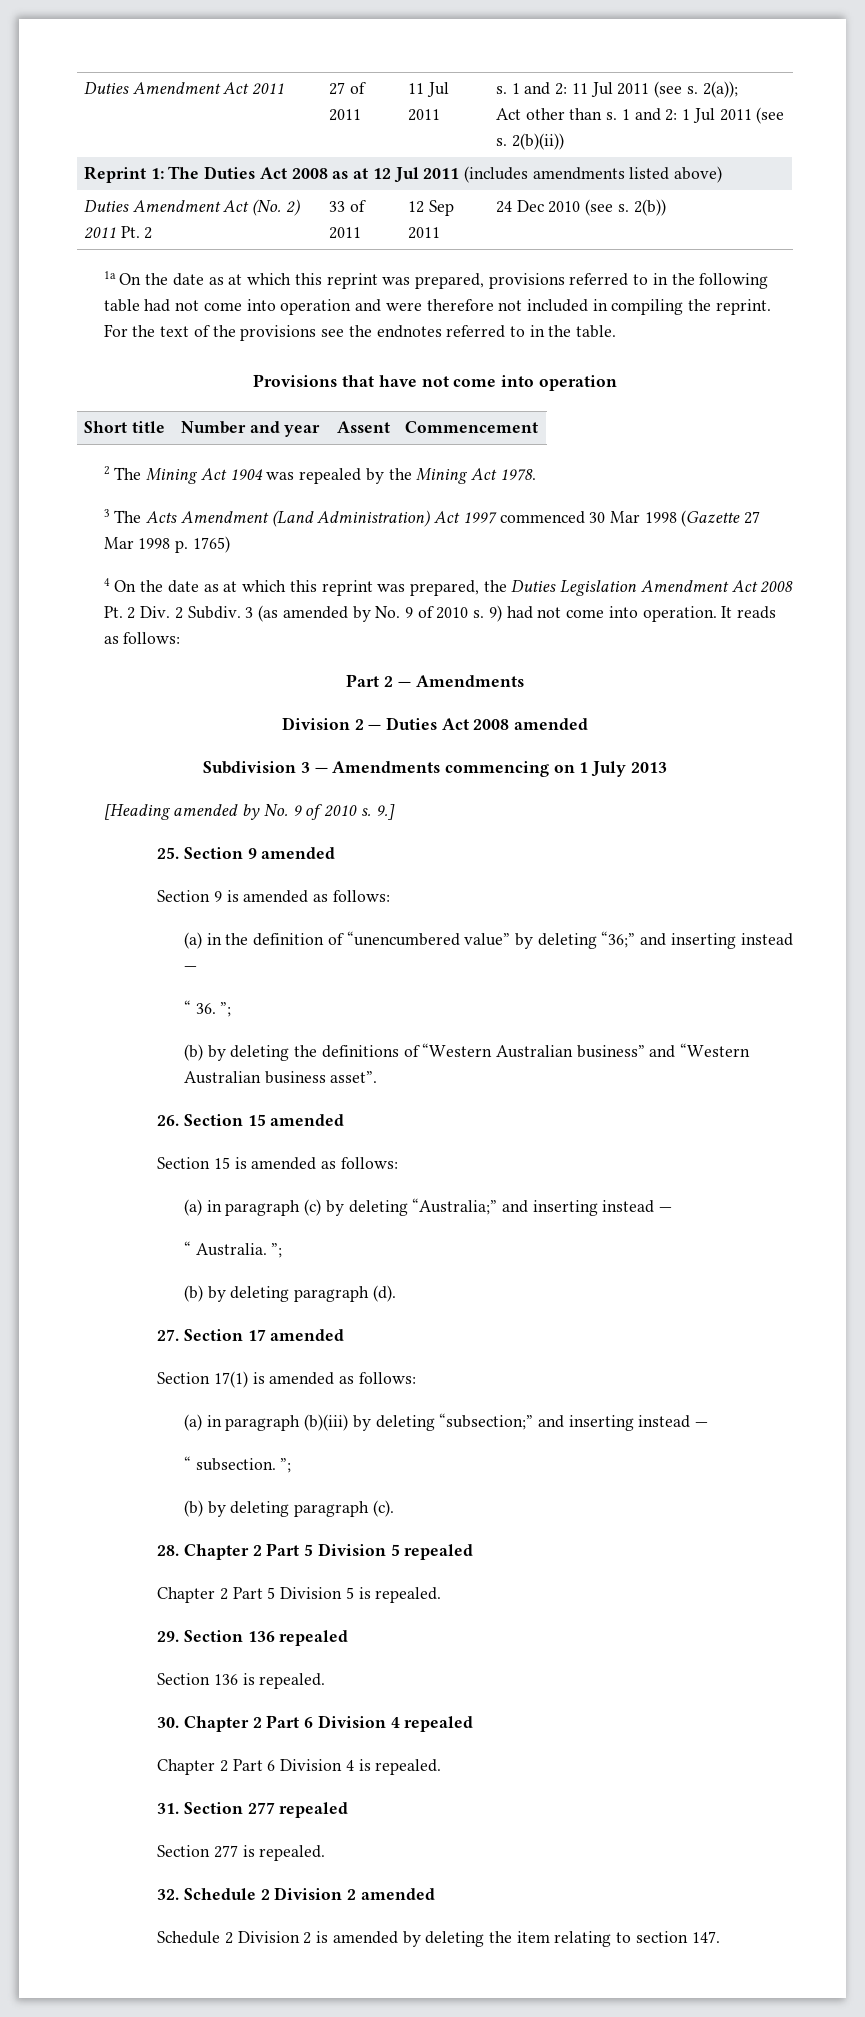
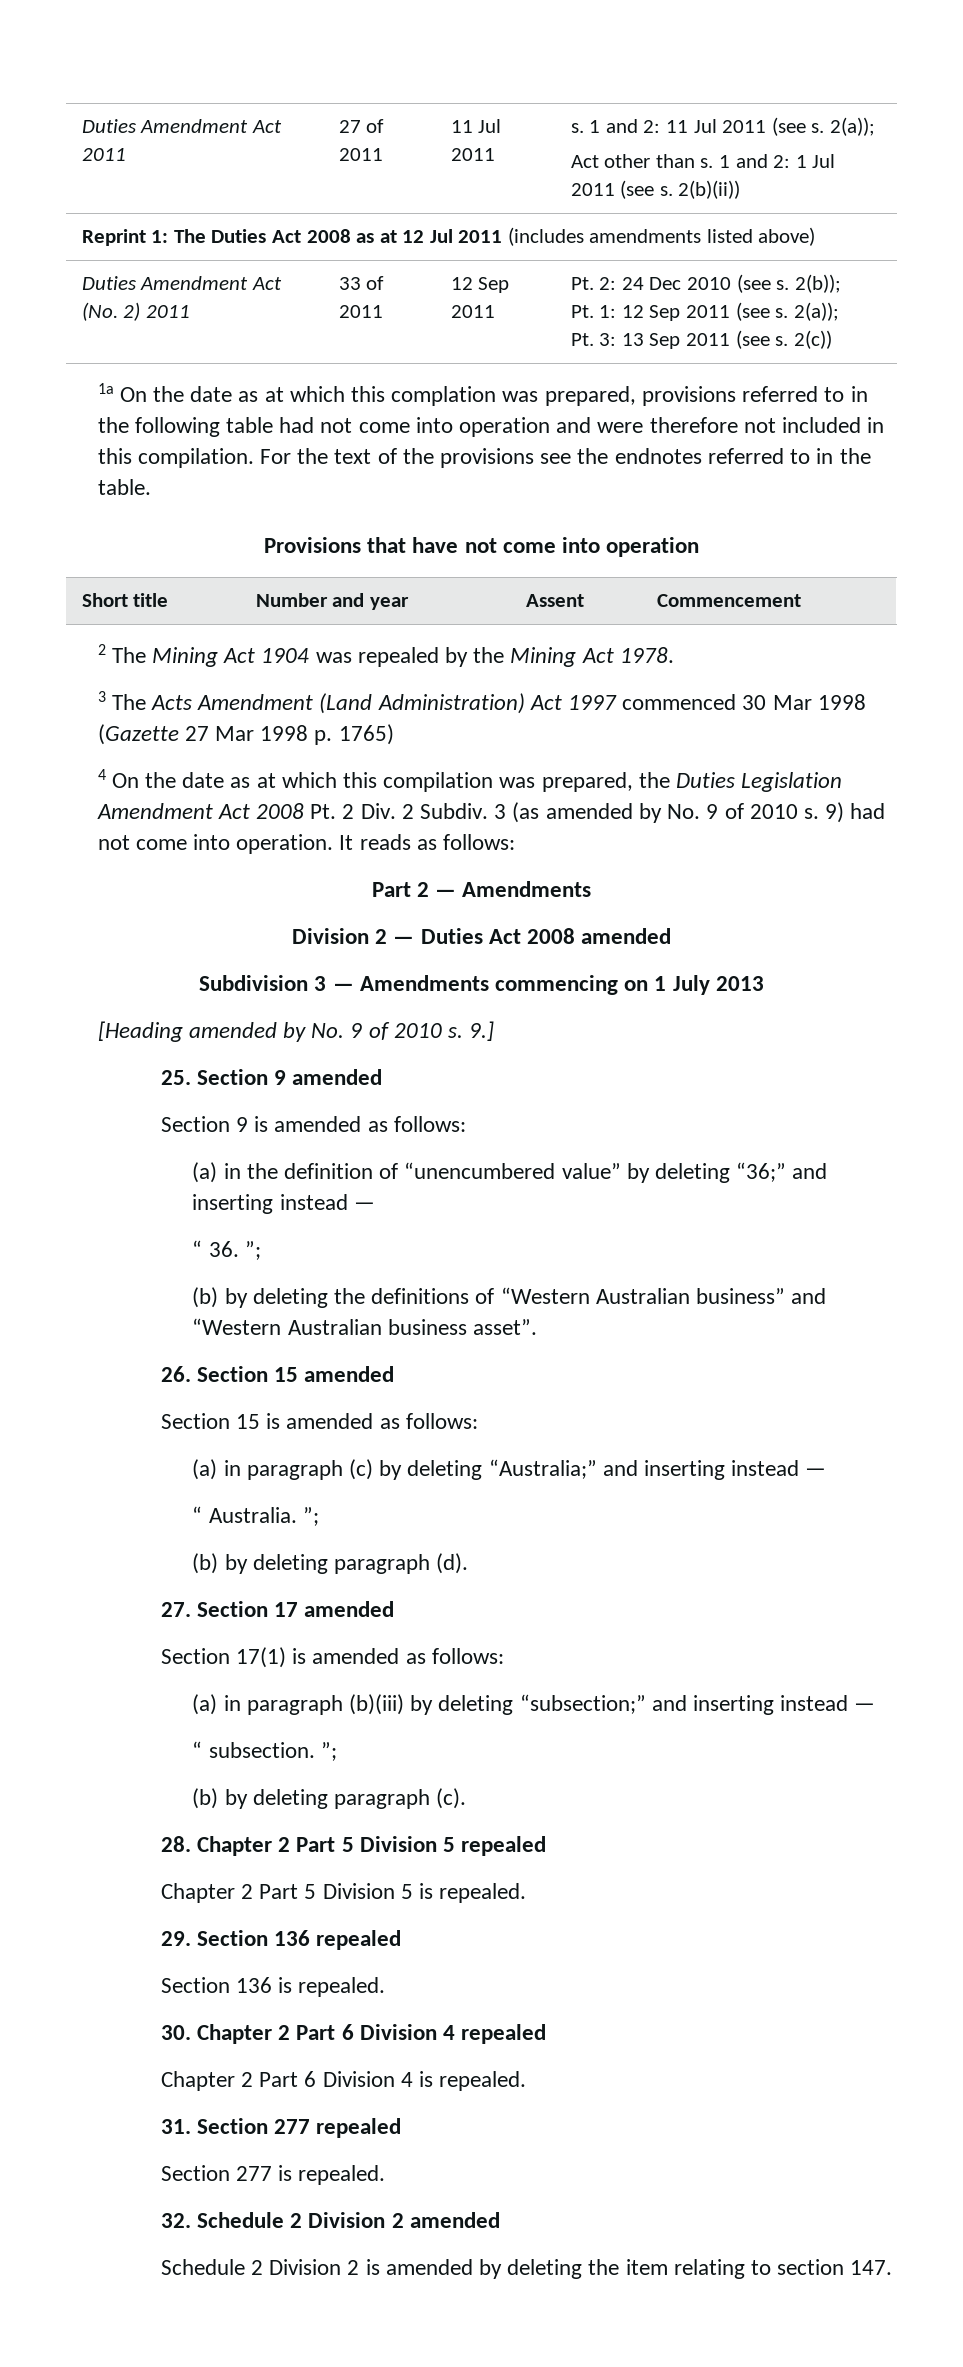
- Duties Amendment Act (No. 2) 2011 Pt. 2 | 33 of 2011 | 12 Sep 2011 | 24 Dec 2010 (see s. 2(b))
+ Duties Amendment Act (No. 2) 2011 | 33 of 2011 | 12 Sep 2011 | Pt. 2: 24 Dec 2010 (see s. 2(b));
+ Pt. 1: 12 Sep 2011 (see s. 2(a));
+ Pt. 3: 13 Sep 2011 (see s. 2(c))
- 1a On the date as at which this reprint was prepared, provisions referred to in the following table had not come into operation and were therefore not included in compiling the reprint.
+ 1a On the date as at which this complation was prepared, provisions referred to in the following table had not come into operation and were therefore not included in this compilation.
- 4 On the date as at which this reprint was prepared, the Duties Legislation Amendment Act 2008 Pt. 2 Div. 2 Subdiv.
+ 4 On the date as at which this compilation was prepared, the Duties Legislation Amendment Act 2008 Pt. 2 Div. 2 Subdiv.

